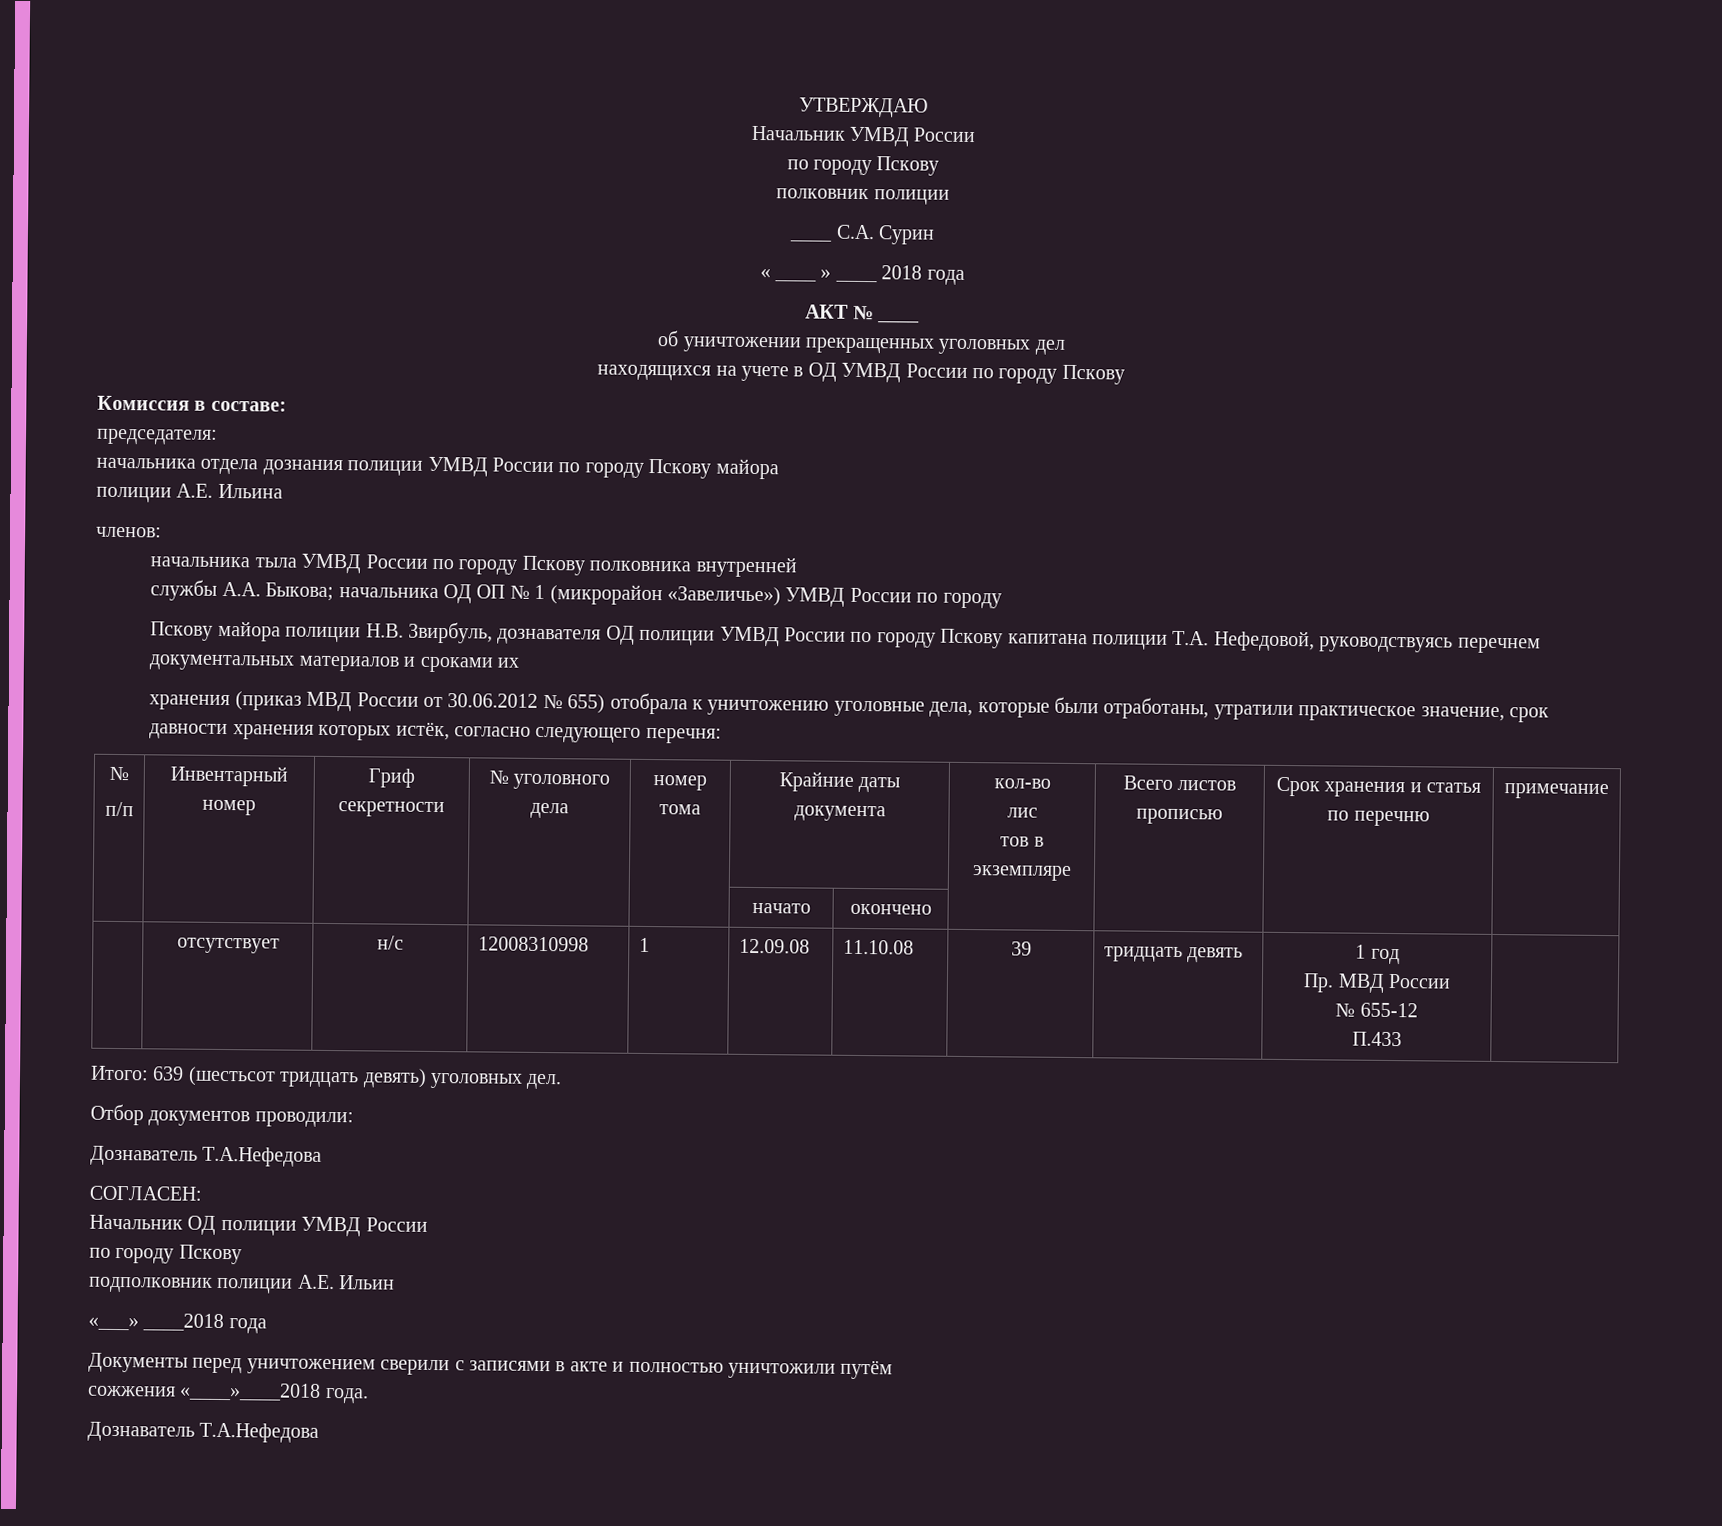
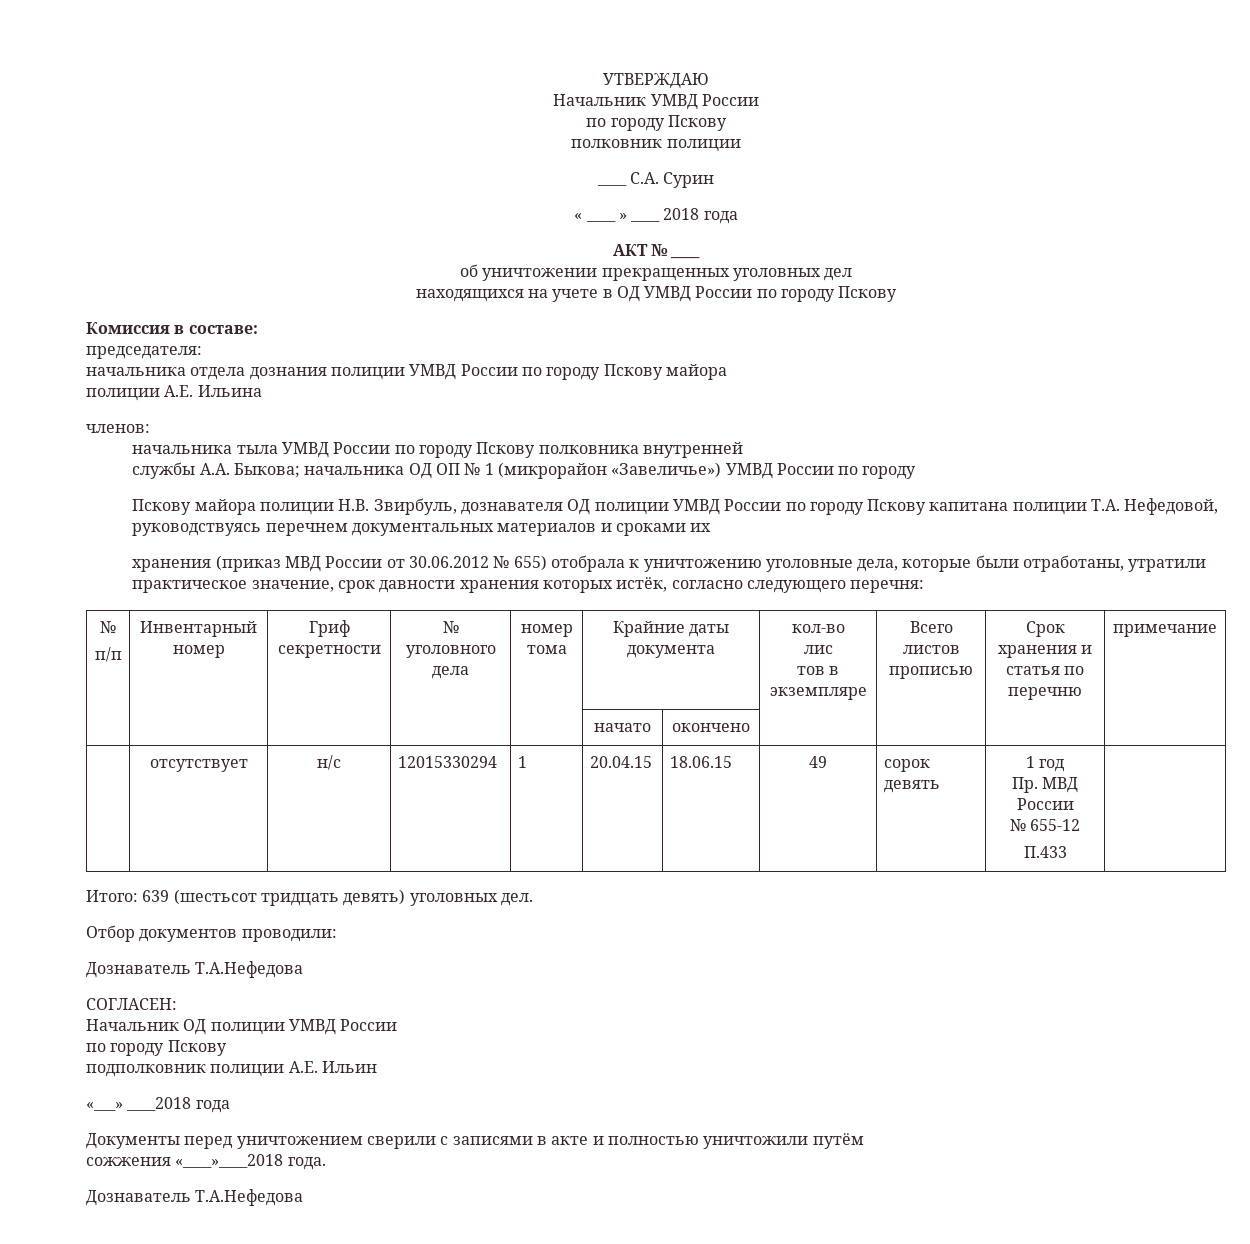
- | отсутствует | н/с | 12008310998 | 1 | 12.09.08 | 11.10.08 | 39 | тридцать девять | 1 год
+ | отсутствует | н/с | 12015330294 | 1 | 20.04.15 | 18.06.15 | 49 | сорок девять | 1 год

